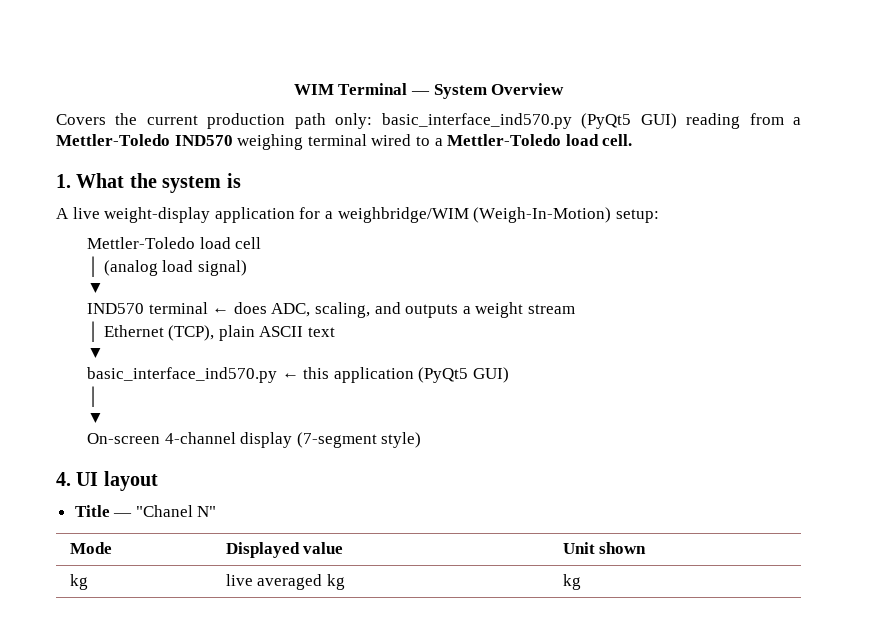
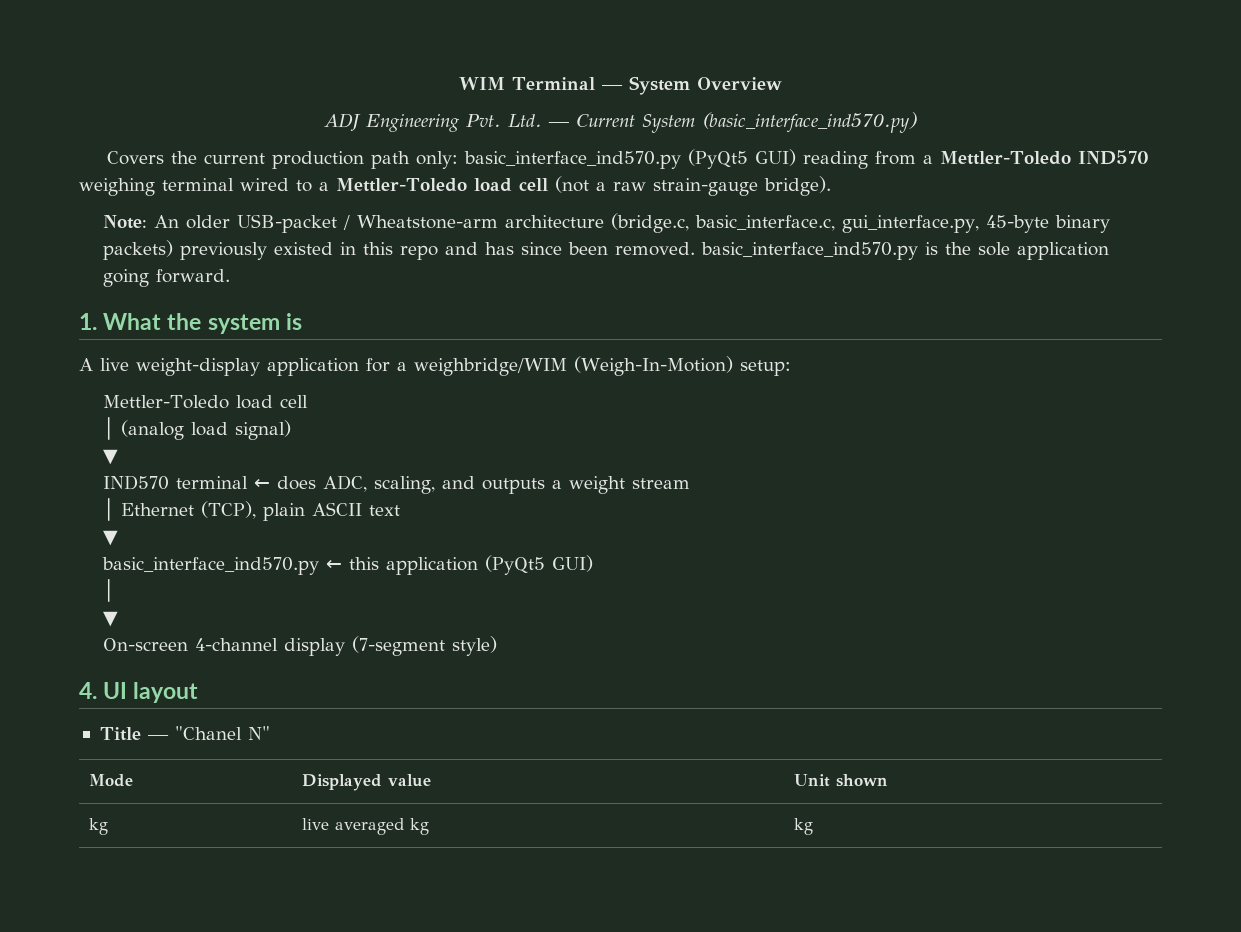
+ ADJ Engineering Pvt. Ltd. — Current System (basic_interface_ind570.py)
- Covers the current production path only: basic_interface_ind570.py (PyQt5 GUI) reading from a Mettler-Toledo IND570 weighing terminal wired to a Mettler-Toledo load cell.
+ Covers the current production path only: basic_interface_ind570.py (PyQt5 GUI) reading from a Mettler-Toledo IND570 weighing terminal wired to a Mettler-Toledo load cell (not a raw strain-gauge bridge).
+ Note: An older USB-packet / Wheatstone-arm architecture (bridge.c, basic_interface.c, gui_interface.py, 45-byte binary packets) previously existed in this repo and has since been removed. basic_interface_ind570.py is the sole application going forward.

